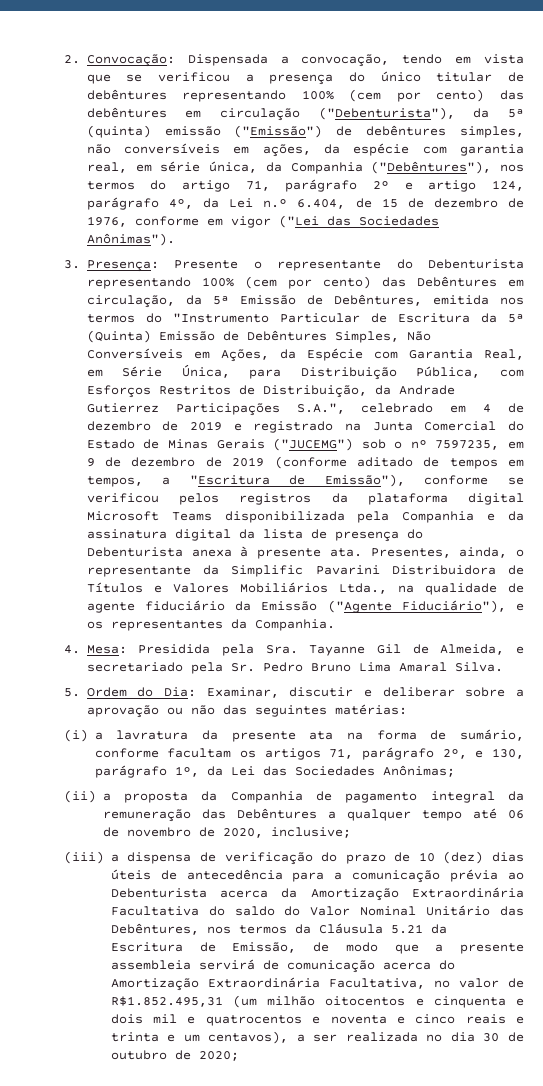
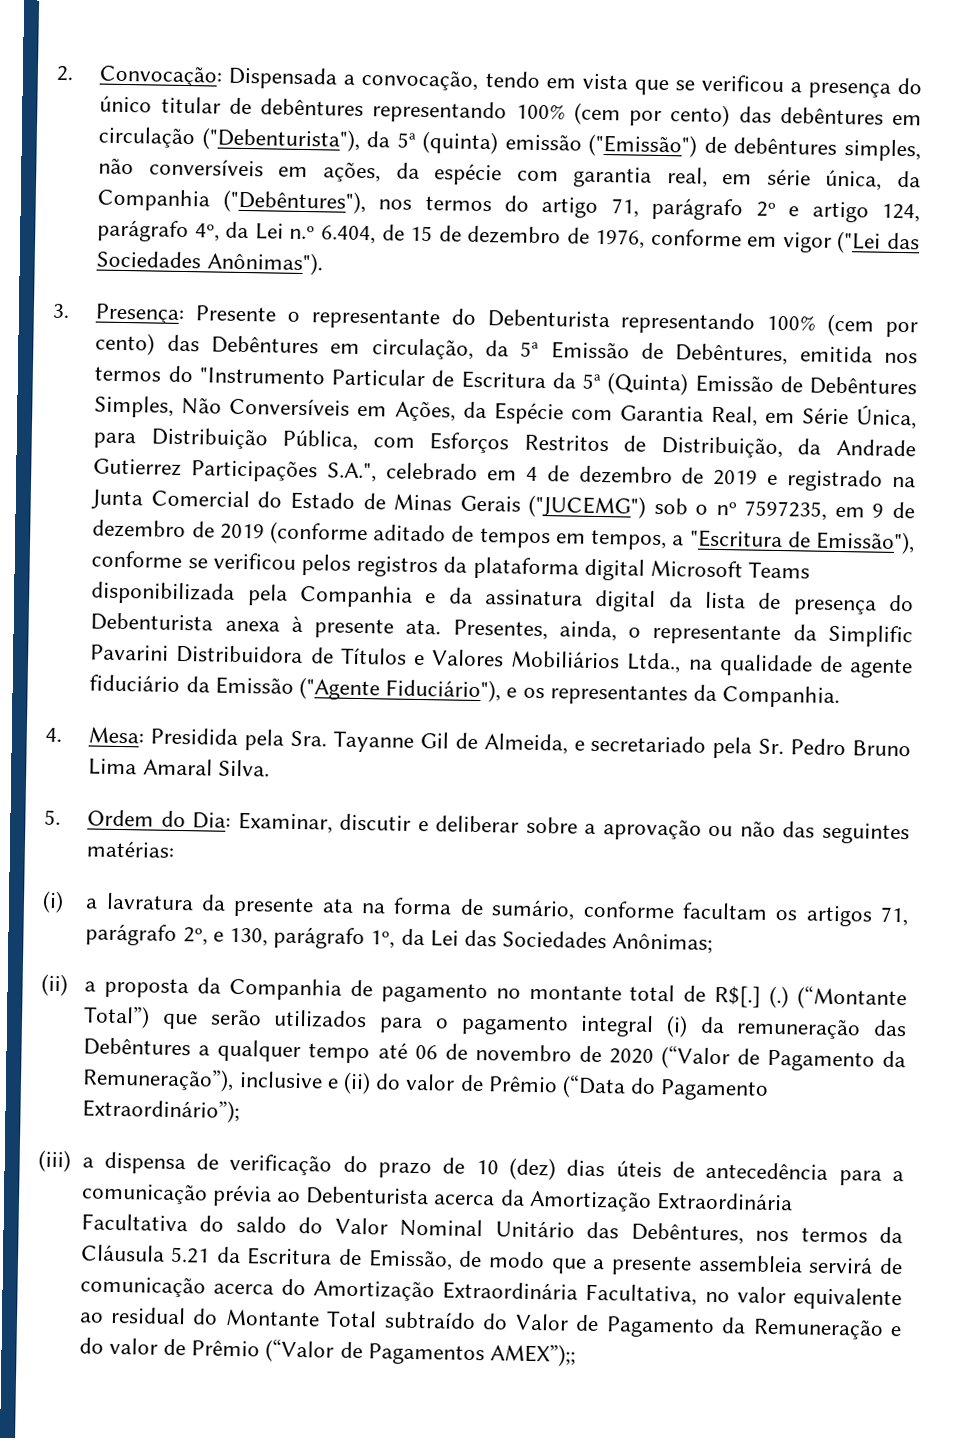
- (ii) a proposta da Companhia de pagamento integral da remuneração das Debêntures a qualquer tempo até 06 de novembro de 2020, inclusive;
+ (ii) a proposta da Companhia de pagamento no montante total de R$[.] (.) (“Montante Total”) que serão utilizados para o pagamento integral (i) da remuneração das Debêntures a qualquer tempo até 06 de novembro de 2020 (“Valor de Pagamento da Remuneração”), inclusive e (ii) do valor de Prêmio (“Data do Pagamento Extraordinário”);
- (iii) a dispensa de verificação do prazo de 10 (dez) dias úteis de antecedência para a comunicação prévia ao Debenturista acerca da Amortização Extraordinária Facultativa do saldo do Valor Nominal Unitário das Debêntures, nos termos da Cláusula 5.21 da Escritura de Emissão, de modo que a presente assembleia servirá de comunicação acerca do Amortização Extraordinária Facultativa, no valor de R$1.852.495,31 (um milhão oitocentos e cinquenta e dois mil e quatrocentos e noventa e cinco reais e trinta e um centavos), a ser realizada no dia 30 de outubro de 2020;
+ (iii) a dispensa de verificação do prazo de 10 (dez) dias úteis de antecedência para a comunicação prévia ao Debenturista acerca da Amortização Extraordinária Facultativa do saldo do Valor Nominal Unitário das Debêntures, nos termos da Cláusula 5.21 da Escritura de Emissão, de modo que a presente assembleia servirá de comunicação acerca do Amortização Extraordinária Facultativa, no valor equivalente ao residual do Montante Total subtraído do Valor de Pagamento da Remuneração e do valor de Prêmio (“Valor de Pagamentos AMEX”);;

